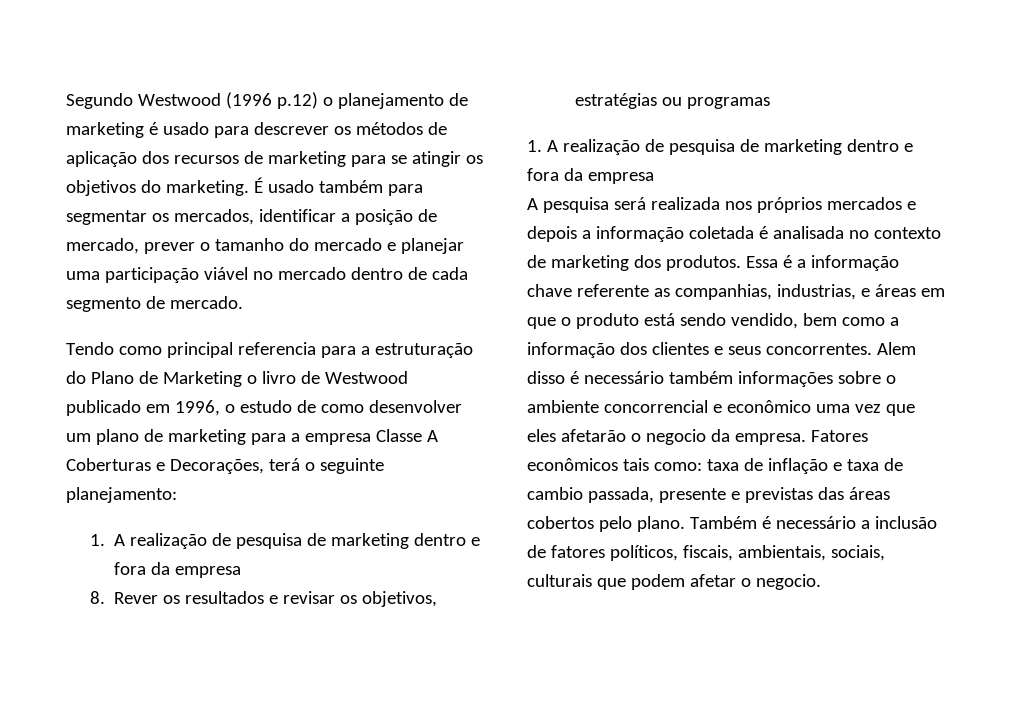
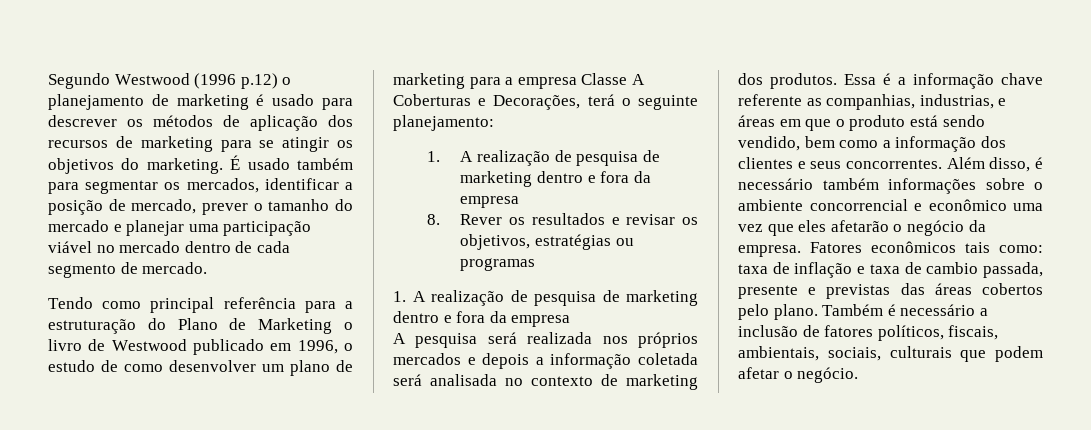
- Tendo como principal referencia para a estruturação do Plano de Marketing o livro de Westwood publicado em 1996, o estudo de como desenvolver um plano de marketing para a empresa Classe A Coberturas e Decorações, terá o seguinte planejamento:
+ Tendo como principal referência para a estruturação do Plano de Marketing o livro de Westwood publicado em 1996, o estudo de como desenvolver um plano de marketing para a empresa Classe A Coberturas e Decorações, terá o seguinte planejamento:
- A pesquisa será realizada nos próprios mercados e depois a informação coletada é analisada no contexto de marketing dos produtos.
+ A pesquisa será realizada nos próprios mercados e depois a informação coletada será analisada no contexto de marketing dos produtos.
- Alem disso é necessário também informações sobre o ambiente concorrencial e econômico uma vez que eles afetarão o negocio da empresa.
+ Além disso, é necessário também informações sobre o ambiente concorrencial e econômico uma vez que eles afetarão o negócio da empresa.
- Também é necessário a inclusão de fatores políticos, fiscais, ambientais, sociais, culturais que podem afetar o negocio.
+ Também é necessário a inclusão de fatores políticos, fiscais, ambientais, sociais, culturais que podem afetar o negócio.

